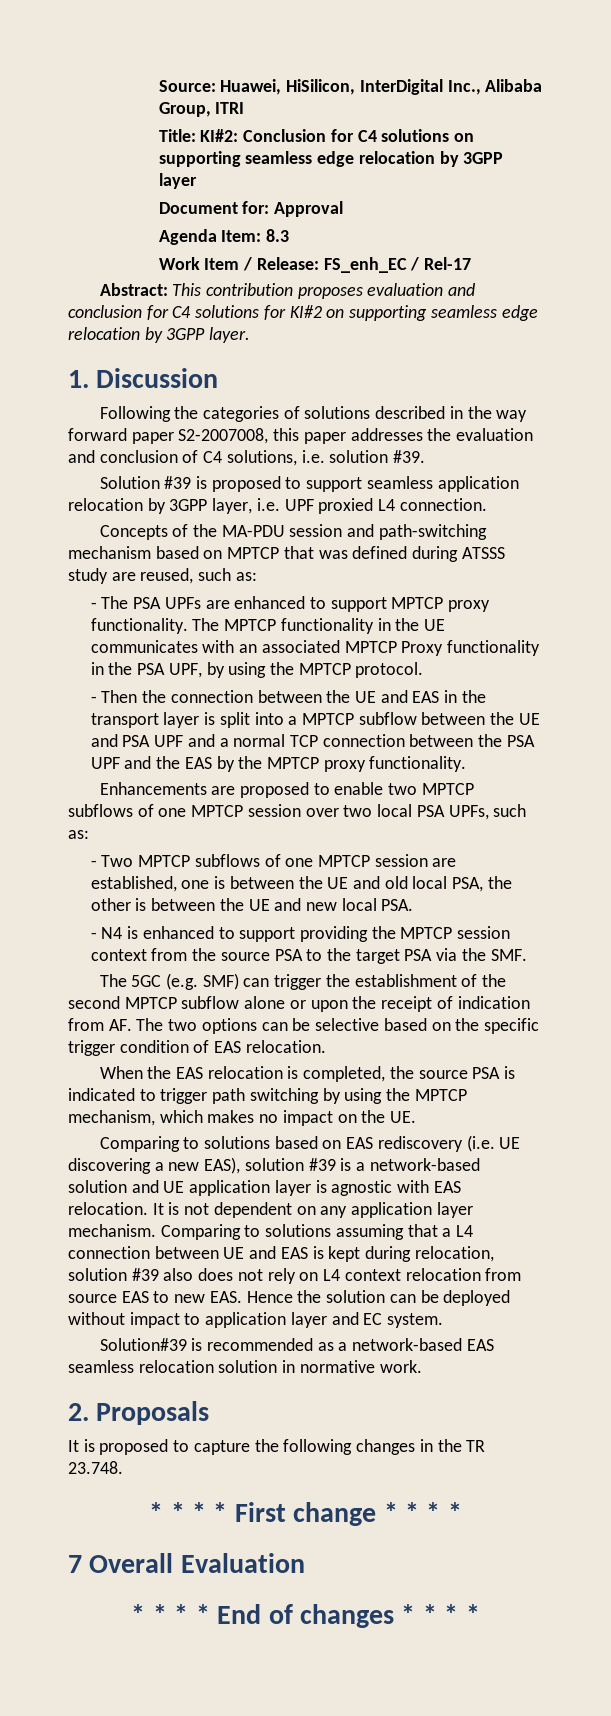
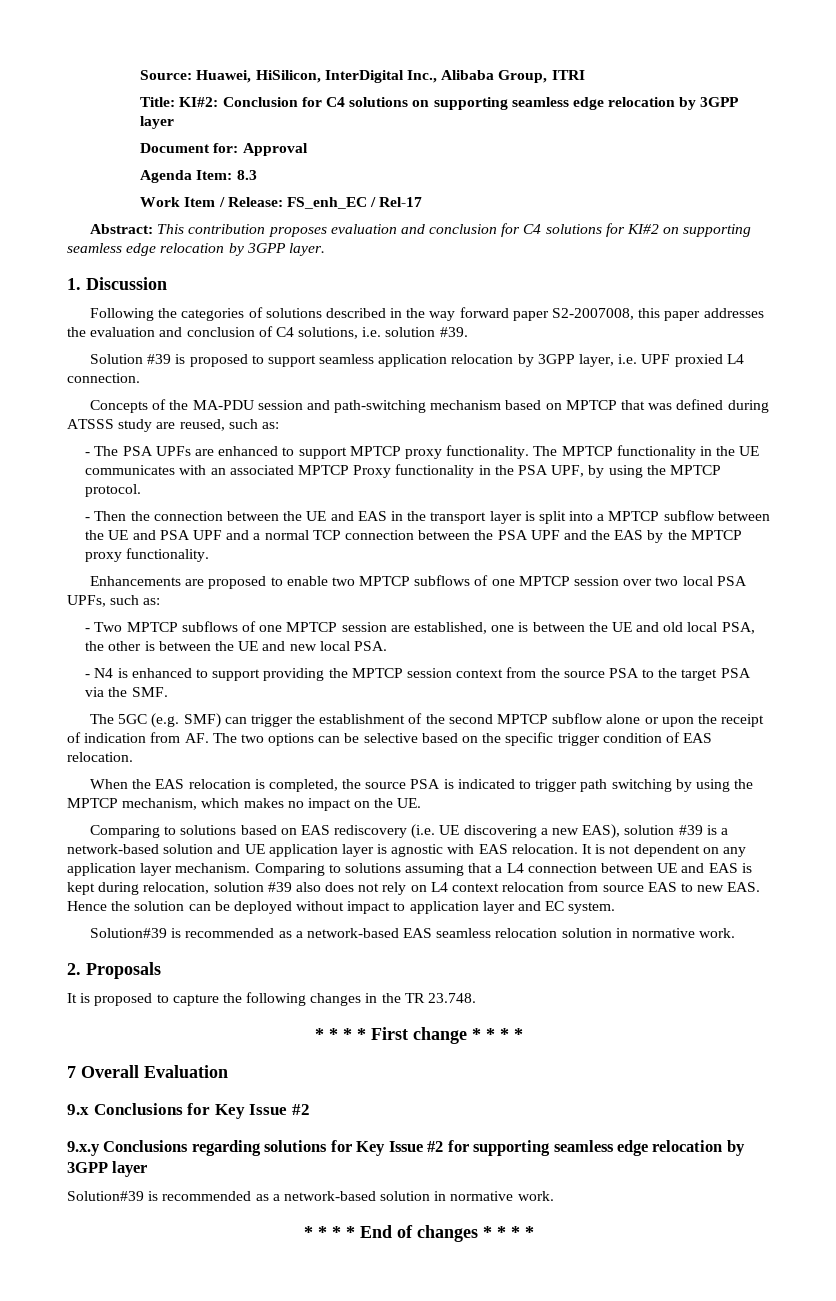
+ 9.x Conclusions for Key Issue #2
+ 9.x.y Conclusions regarding solutions for Key Issue #2 for supporting seamless edge relocation by 3GPP layer
+ Solution#39 is recommended as a network-based solution in normative work.

